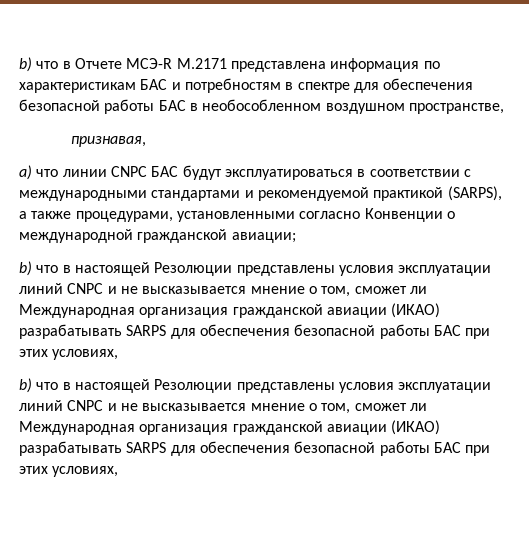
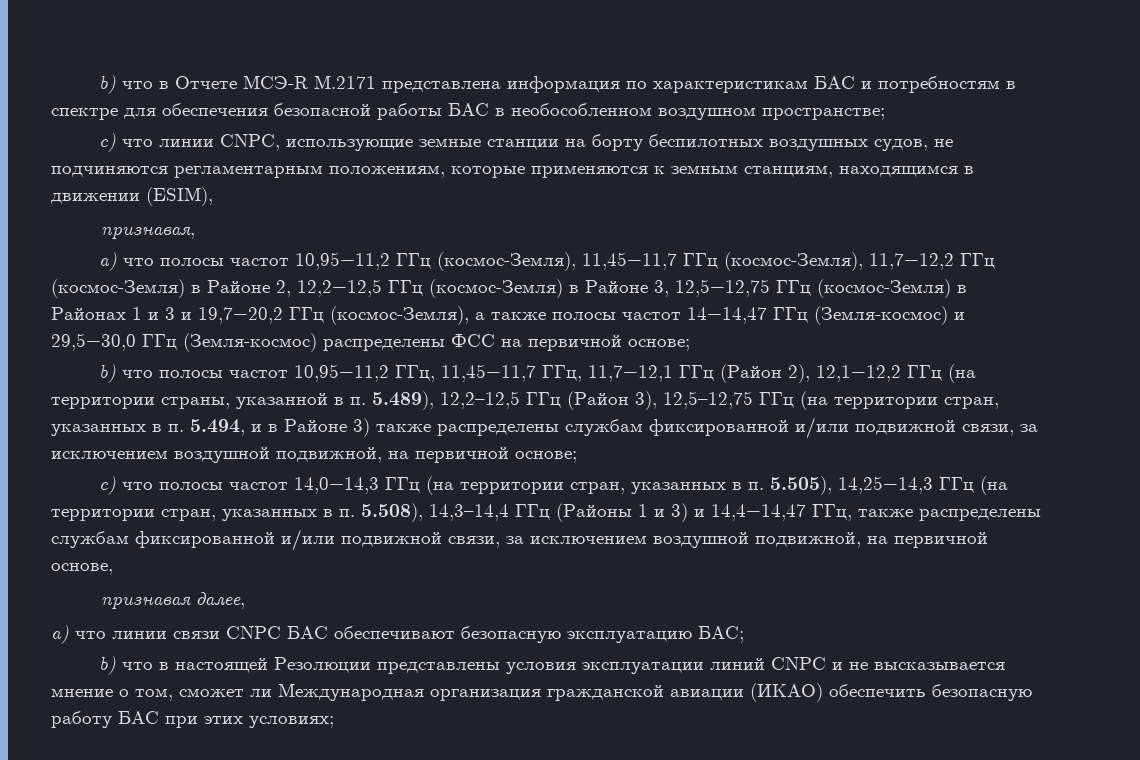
- b) что в Отчете МСЭ-R M.2171 представлена информация по характеристикам БАС и потребностям в спектре для обеспечения безопасной работы БАС в необособленном воздушном пространстве,
+ b) что в Отчете МСЭ-R M.2171 представлена информация по характеристикам БАС и потребностям в спектре для обеспечения безопасной работы БАС в необособленном воздушном пространстве;
+ c) что линии CNPC, использующие земные станции на борту беспилотных воздушных судов, не подчиняются регламентарным положениям, которые применяются к земным станциям, находящимся в движении (ESIM),
  признавая,
+ a) что полосы частот 10,95−11,2 ГГц (космос-Земля), 11,45−11,7 ГГц (космос-Земля), 11,7−12,2 ГГц (космос-Земля) в Районе 2, 12,2−12,5 ГГц (космос-Земля) в Районе 3, 12,5−12,75 ГГц (космос-Земля) в Районах 1 и 3 и 19,7−20,2 ГГц (космос-Земля), а также полосы частот 14−14,47 ГГц (Земля-космос) и 29,5−30,0 ГГц (Земля-космос) распределены ФСС на первичной основе;
+ b) что полосы частот 10,95−11,2 ГГц, 11,45−11,7 ГГц, 11,7−12,1 ГГц (Район 2), 12,1−12,2 ГГц (на территории страны, указанной в п. 5.489), 12,2–12,5 ГГц (Район 3), 12,5–12,75 ГГц (на территории стран, указанных в п. 5.494, и в Районе 3) также распределены службам фиксированной и/или подвижной связи, за исключением воздушной подвижной, на первичной основе;
+ c) что полосы частот 14,0−14,3 ГГц (на территории стран, указанных в п. 5.505), 14,25−14,3 ГГц (на территории стран, указанных в п. 5.508), 14,3–14,4 ГГц (Районы 1 и 3) и 14,4−14,47 ГГц, также распределены службам фиксированной и/или подвижной связи, за исключением воздушной подвижной, на первичной основе,
+ признавая далее,
- a) что линии CNPC БАС будут эксплуатироваться в соответствии с международными стандартами и рекомендуемой практикой (SARPS), а также процедурами, установленными согласно Конвенции о международной гражданской авиации;
- b) что в настоящей Резолюции представлены условия эксплуатации линий CNPC и не высказывается мнение о том, сможет ли Международная организация гражданской авиации (ИКАО) разрабатывать SARPS для обеспечения безопасной работы БАС при этих условиях,
- b) что в настоящей Резолюции представлены условия эксплуатации линий CNPC и не высказывается мнение о том, сможет ли Международная организация гражданской авиации (ИКАО) разрабатывать SARPS для обеспечения безопасной работы БАС при этих условиях,
+ a) что линии связи CNPC БАС обеспечивают безопасную эксплуатацию БАС;
+ b) что в настоящей Резолюции представлены условия эксплуатации линий CNPC и не высказывается мнение о том, сможет ли Международная организация гражданской авиации (ИКАО) обеспечить безопасную работу БАС при этих условиях;

